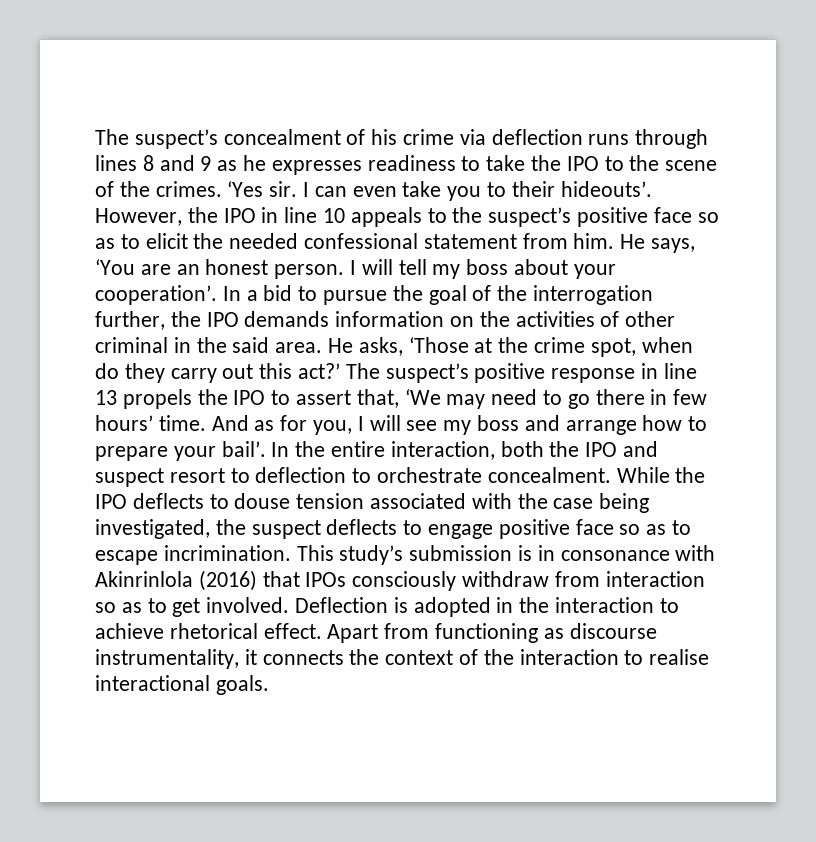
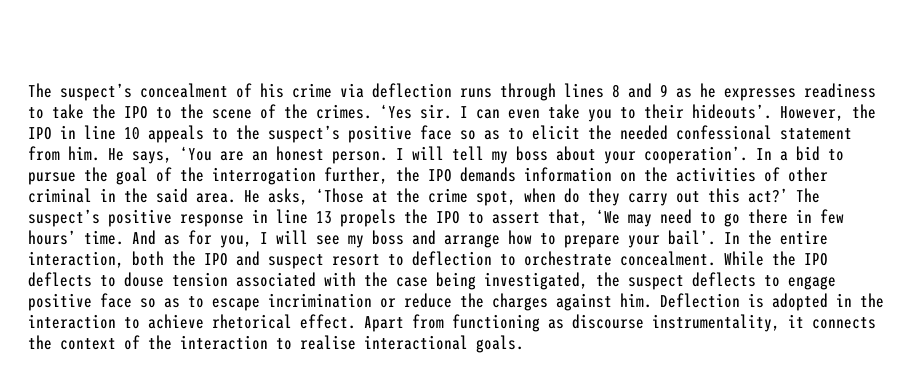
- While the IPO deflects to douse tension associated with the case being investigated, the suspect deflects to engage positive face so as to escape incrimination. This study’s submission is in consonance with Akinrinlola (2016) that IPOs consciously withdraw from interaction so as to get involved.
+ While the IPO deflects to douse tension associated with the case being investigated, the suspect deflects to engage positive face so as to escape incrimination or reduce the charges against him.

